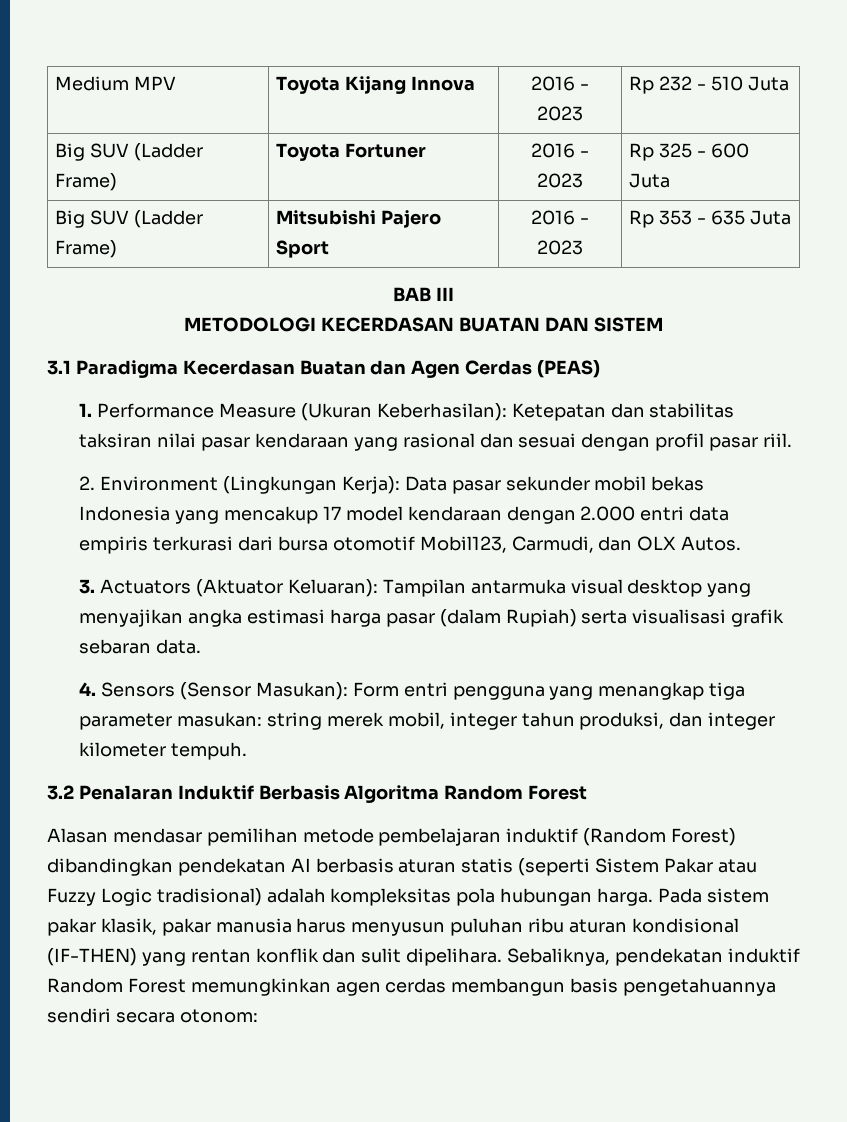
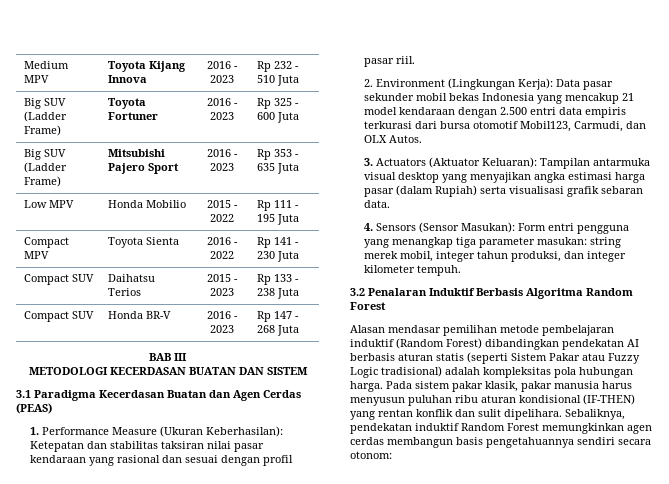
+ Low MPV | Honda Mobilio | 2015 - 2022 | Rp 111 - 195 Juta
+ Compact MPV | Toyota Sienta | 2016 - 2022 | Rp 141 - 230 Juta
+ Compact SUV | Daihatsu Terios | 2015 - 2023 | Rp 133 - 238 Juta
+ Compact SUV | Honda BR-V | 2016 - 2023 | Rp 147 - 268 Juta
- 2. Environment (Lingkungan Kerja): Data pasar sekunder mobil bekas Indonesia yang mencakup 17 model kendaraan dengan 2.000 entri data empiris terkurasi dari bursa otomotif Mobil123, Carmudi, dan OLX Autos.
+ 2. Environment (Lingkungan Kerja): Data pasar sekunder mobil bekas Indonesia yang mencakup 21 model kendaraan dengan 2.500 entri data empiris terkurasi dari bursa otomotif Mobil123, Carmudi, dan OLX Autos.

